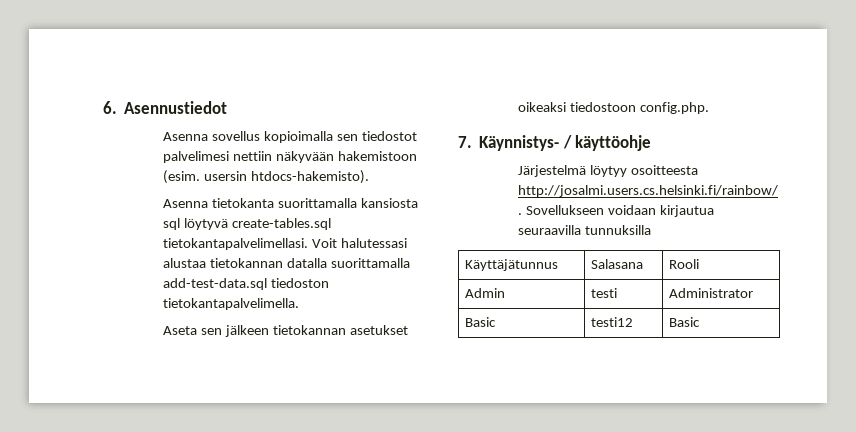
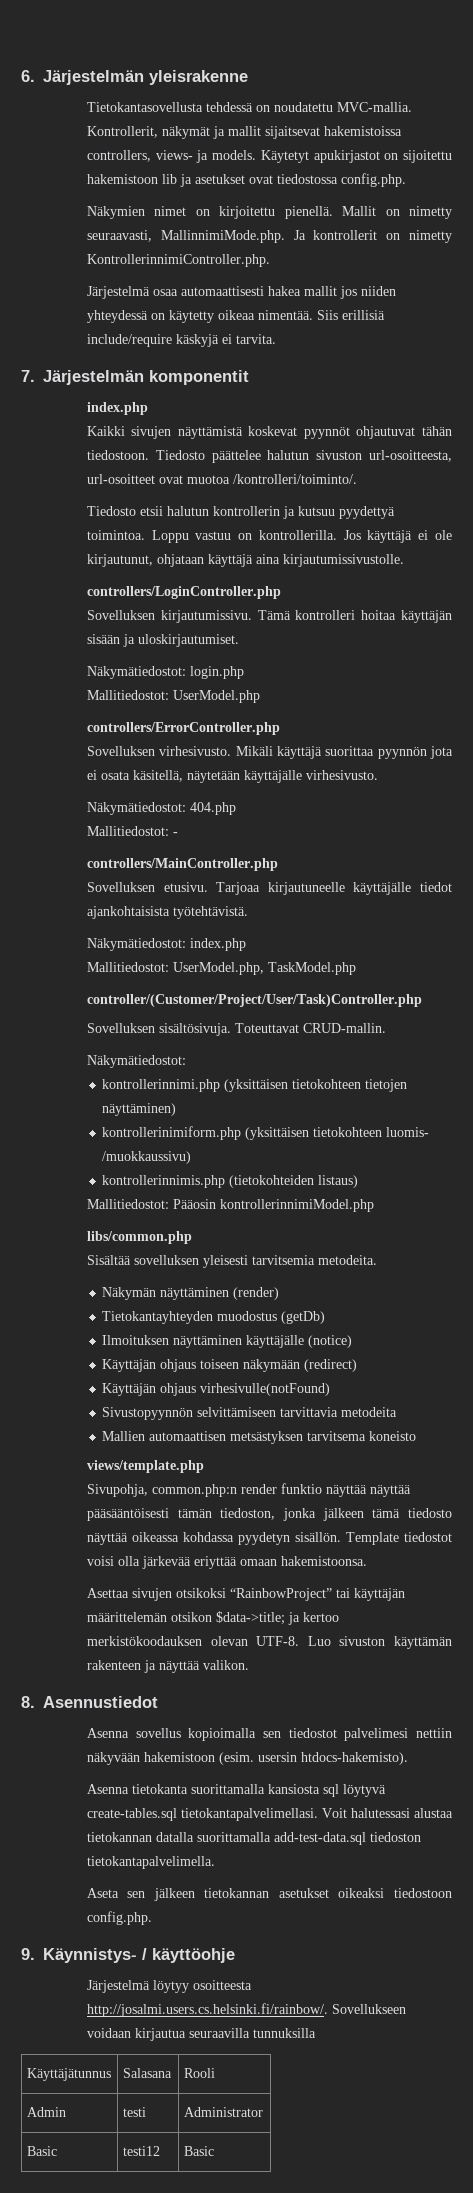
- 6. Asennustiedot
+ 6. Järjestelmän yleisrakenne
+ Tietokantasovellusta tehdessä on noudatettu MVC-mallia. Kontrollerit, näkymät ja mallit sijaitsevat hakemistoissa controllers, views- ja models. Käytetyt apukirjastot on sijoitettu hakemistoon lib ja asetukset ovat tiedostossa config.php.
+ Näkymien nimet on kirjoitettu pienellä. Mallit on nimetty seuraavasti, MallinnimiMode.php. Ja kontrollerit on nimetty KontrollerinnimiController.php.
+ Järjestelmä osaa automaattisesti hakea mallit jos niiden yhteydessä on käytetty oikeaa nimentää. Siis erillisiä include/require käskyjä ei tarvita.
+ 7. Järjestelmän komponentit
+ index.php
+ Kaikki sivujen näyttämistä koskevat pyynnöt ohjautuvat tähän tiedostoon. Tiedosto päättelee halutun sivuston url-osoitteesta, url-osoitteet ovat muotoa /kontrolleri/toiminto/.
+ Tiedosto etsii halutun kontrollerin ja kutsuu pyydettyä toimintoa. Loppu vastuu on kontrollerilla. Jos käyttäjä ei ole kirjautunut, ohjataan käyttäjä aina kirjautumissivustolle.
+ controllers/LoginController.php
+ Sovelluksen kirjautumissivu. Tämä kontrolleri hoitaa käyttäjän sisään ja uloskirjautumiset.
+ Näkymätiedostot: login.php
+ Mallitiedostot: UserModel.php
+ controllers/ErrorController.php
+ Sovelluksen virhesivusto. Mikäli käyttäjä suorittaa pyynnön jota ei osata käsitellä, näytetään käyttäjälle virhesivusto.
+ Näkymätiedostot: 404.php
+ Mallitiedostot: -
+ controllers/MainController.php
+ Sovelluksen etusivu. Tarjoaa kirjautuneelle käyttäjälle tiedot ajankohtaisista työtehtävistä.
+ Näkymätiedostot: index.php
+ Mallitiedostot: UserModel.php, TaskModel.php
+ controller/(Customer/Project/User/Task)Controller.php
+ Sovelluksen sisältösivuja. Toteuttavat CRUD-mallin.
+ Näkymätiedostot:
+ kontrollerinnimi.php (yksittäisen tietokohteen tietojen näyttäminen)
+ kontrollerinimiform.php (yksittäisen tietokohteen luomis- /muokkaussivu)
+ kontrollerinnimis.php (tietokohteiden listaus)
+ Mallitiedostot: Pääosin kontrollerinnimiModel.php
+ libs/common.php
+ Sisältää sovelluksen yleisesti tarvitsemia metodeita.
+ Näkymän näyttäminen (render)
+ Tietokantayhteyden muodostus (getDb)
+ Ilmoituksen näyttäminen käyttäjälle (notice)
+ Käyttäjän ohjaus toiseen näkymään (redirect)
+ Käyttäjän ohjaus virhesivulle(notFound)
+ Sivustopyynnön selvittämiseen tarvittavia metodeita
+ Mallien automaattisen metsästyksen tarvitsema koneisto
+ views/template.php
+ Sivupohja, common.php:n render funktio näyttää näyttää pääsääntöisesti tämän tiedoston, jonka jälkeen tämä tiedosto näyttää oikeassa kohdassa pyydetyn sisällön. Template tiedostot voisi olla järkevää eriyttää omaan hakemistoonsa.
+ Asettaa sivujen otsikoksi “RainbowProject” tai käyttäjän määrittelemän otsikon $data->title; ja kertoo merkistökoodauksen olevan UTF-8. Luo sivuston käyttämän rakenteen ja näyttää valikon.
+ 8. Asennustiedot
- 7. Käynnistys- / käyttöohje
+ 9. Käynnistys- / käyttöohje

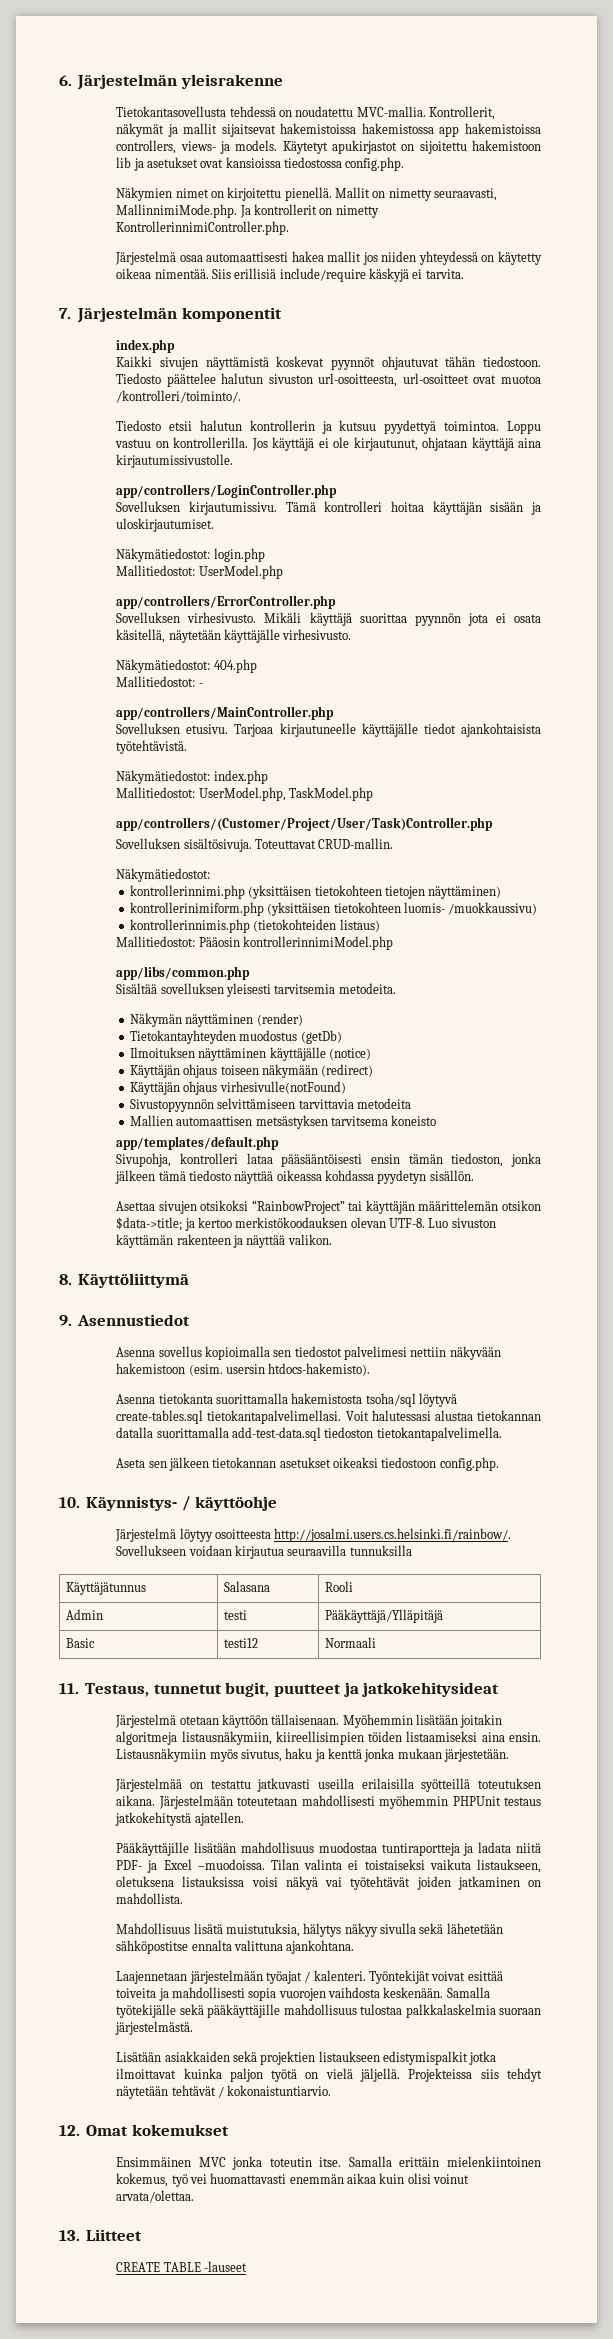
- Kontrollerit, näkymät ja mallit sijaitsevat hakemistoissa controllers, views- ja models.
+ Kontrollerit, näkymät ja mallit sijaitsevat hakemistoissa hakemistossa app hakemistoissa controllers, views- ja models.
- Käytetyt apukirjastot on sijoitettu hakemistoon lib ja asetukset ovat tiedostossa config.php.
+ Käytetyt apukirjastot on sijoitettu hakemistoon lib ja asetukset ovat kansioissa tiedostossa config.php.
- controllers/LoginController.php
+ app/controllers/LoginController.php
- controllers/ErrorController.php
+ app/controllers/ErrorController.php
- controllers/MainController.php
+ app/controllers/MainController.php
- controller/(Customer/Project/User/Task)Controller.php
+ app/controllers/(Customer/Project/User/Task)Controller.php
- libs/common.php
+ app/libs/common.php
- views/template.php
+ app/templates/default.php
- Sivupohja, common.php:n render funktio näyttää näyttää pääsääntöisesti tämän tiedoston, jonka jälkeen tämä tiedosto näyttää oikeassa kohdassa pyydetyn sisällön. Template tiedostot voisi olla järkevää eriyttää omaan hakemistoonsa.
+ Sivupohja, kontrolleri lataa pääsääntöisesti ensin tämän tiedoston, jonka jälkeen tämä tiedosto näyttää oikeassa kohdassa pyydetyn sisällön.
- 8. Asennustiedot
+ 8. Käyttöliittymä
+ 9. Asennustiedot
- Asenna tietokanta suorittamalla kansiosta sql löytyvä create-tables.sql tietokantapalvelimellasi.
+ Asenna tietokanta suorittamalla hakemistosta tsoha/sql löytyvä create-tables.sql tietokantapalvelimellasi.
- 9. Käynnistys- / käyttöohje
+ 10. Käynnistys- / käyttöohje
- Admin | testi | Administrator
+ Admin | testi | Pääkäyttäjä/Ylläpitäjä
- Basic | testi12 | Basic
+ Basic | testi12 | Normaali
+ 11. Testaus, tunnetut bugit, puutteet ja jatkokehitysideat
+ Järjestelmä otetaan käyttöön tällaisenaan. Myöhemmin lisätään joitakin algoritmeja listausnäkymiin, kiireellisimpien töiden listaamiseksi aina ensin. Listausnäkymiin myös sivutus, haku ja kenttä jonka mukaan järjestetään.
+ Järjestelmää on testattu jatkuvasti useilla erilaisilla syötteillä toteutuksen aikana. Järjestelmään toteutetaan mahdollisesti myöhemmin PHPUnit testaus jatkokehitystä ajatellen.
+ Pääkäyttäjille lisätään mahdollisuus muodostaa tuntiraportteja ja ladata niitä PDF- ja Excel –muodoissa. Tilan valinta ei toistaiseksi vaikuta listaukseen, oletuksena listauksissa voisi näkyä vai työtehtävät joiden jatkaminen on mahdollista.
+ Mahdollisuus lisätä muistutuksia, hälytys näkyy sivulla sekä lähetetään sähköpostitse ennalta valittuna ajankohtana.
+ Laajennetaan järjestelmään työajat / kalenteri. Työntekijät voivat esittää toiveita ja mahdollisesti sopia vuorojen vaihdosta keskenään. Samalla työtekijälle sekä pääkäyttäjille mahdollisuus tulostaa palkkalaskelmia suoraan järjestelmästä.
+ Lisätään asiakkaiden sekä projektien listaukseen edistymispalkit jotka ilmoittavat kuinka paljon työtä on vielä jäljellä. Projekteissa siis tehdyt näytetään tehtävät / kokonaistuntiarvio.
+ 12. Omat kokemukset
+ Ensimmäinen MVC jonka toteutin itse. Samalla erittäin mielenkiintoinen kokemus, työ vei huomattavasti enemmän aikaa kuin olisi voinut arvata/olettaa.
+ 13. Liitteet
+ CREATE TABLE -lauseet

